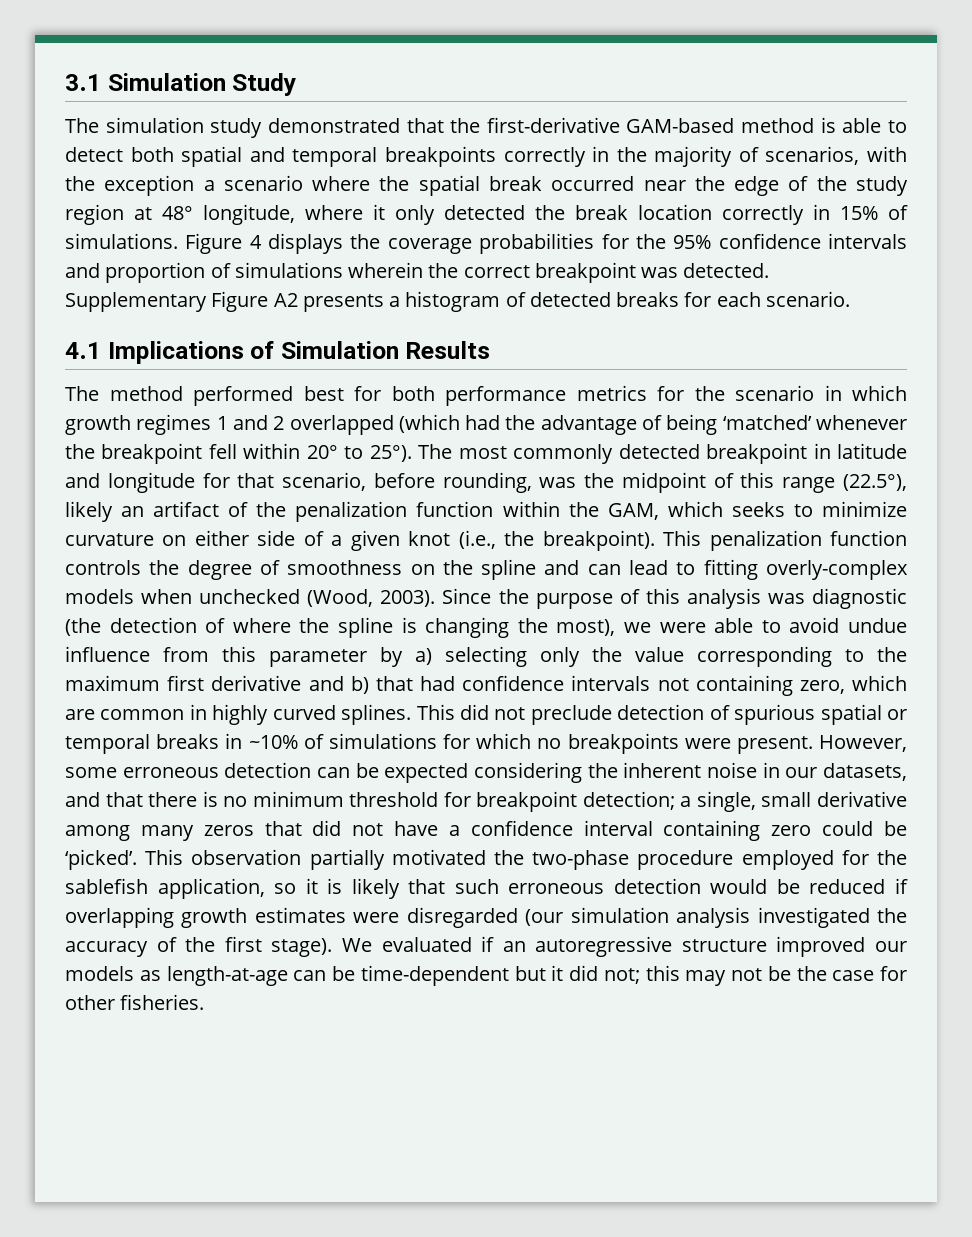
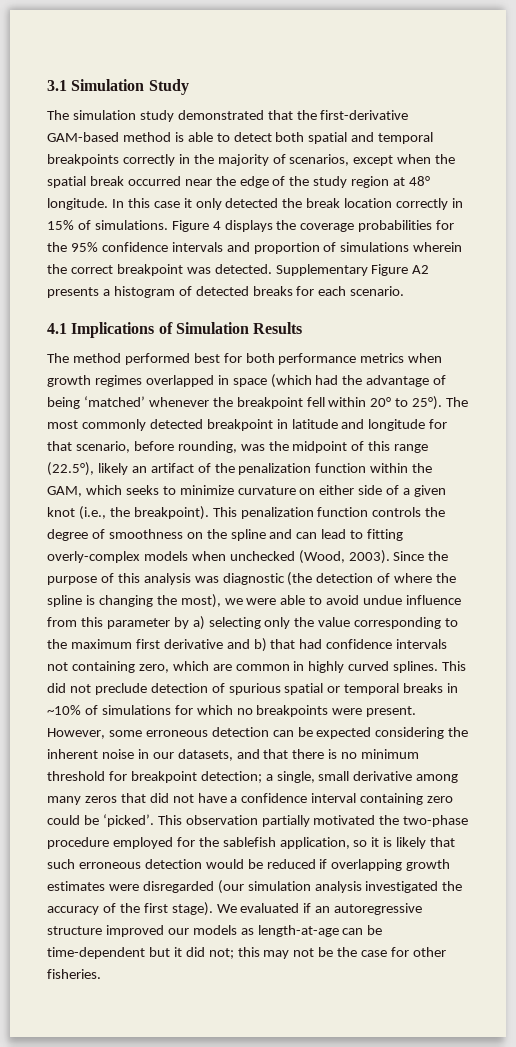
- The simulation study demonstrated that the first-derivative GAM-based method is able to detect both spatial and temporal breakpoints correctly in the majority of scenarios, with the exception a scenario where the spatial break occurred near the edge of the study region at 48° longitude, where it only detected the break location correctly in 15% of simulations.
+ The simulation study demonstrated that the first-derivative GAM-based method is able to detect both spatial and temporal breakpoints correctly in the majority of scenarios, except when the spatial break occurred near the edge of the study region at 48° longitude. In this case it only detected the break location correctly in 15% of simulations.
- The method performed best for both performance metrics for the scenario in which growth regimes 1 and 2 overlapped (which had the advantage of being ‘matched’ whenever the breakpoint fell within 20° to 25°).
+ The method performed best for both performance metrics when growth regimes overlapped in space (which had the advantage of being ‘matched’ whenever the breakpoint fell within 20° to 25°).

